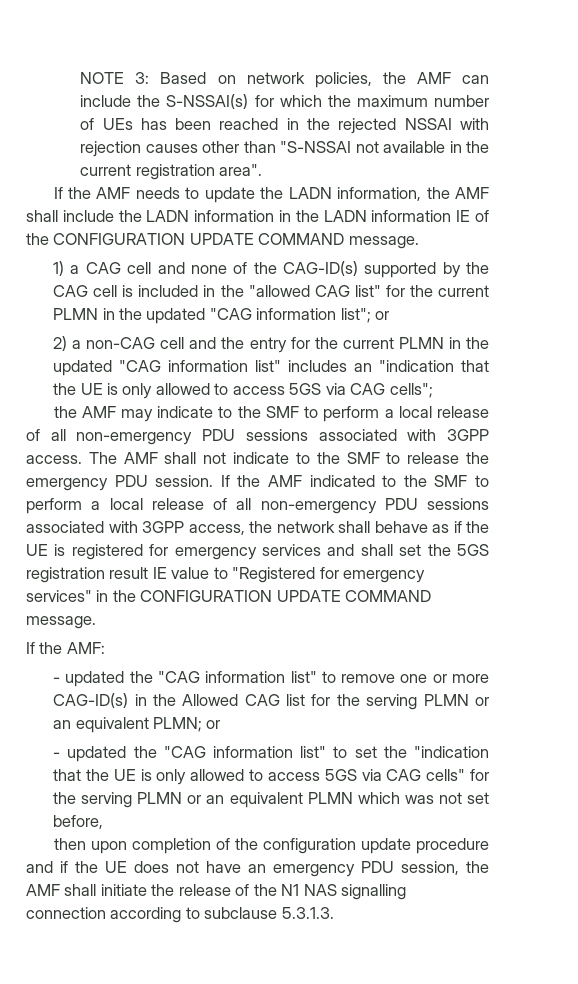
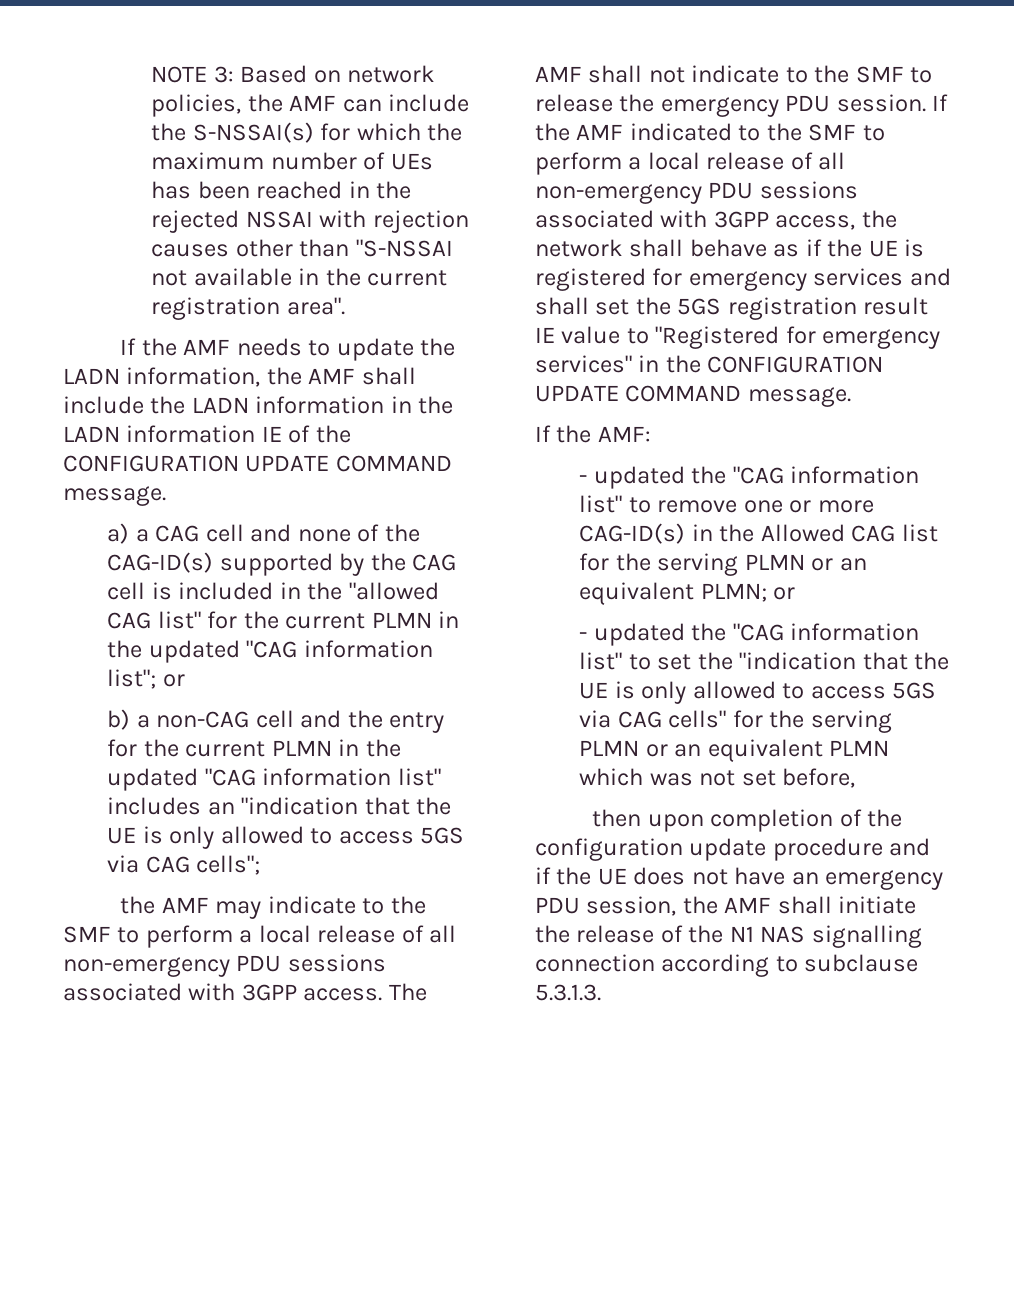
- 1) a CAG cell and none of the CAG-ID(s) supported by the CAG cell is included in the "allowed CAG list" for the current PLMN in the updated "CAG information list"; or
+ a) a CAG cell and none of the CAG-ID(s) supported by the CAG cell is included in the "allowed CAG list" for the current PLMN in the updated "CAG information list"; or
- 2) a non-CAG cell and the entry for the current PLMN in the updated "CAG information list" includes an "indication that the UE is only allowed to access 5GS via CAG cells";
+ b) a non-CAG cell and the entry for the current PLMN in the updated "CAG information list" includes an "indication that the UE is only allowed to access 5GS via CAG cells";

